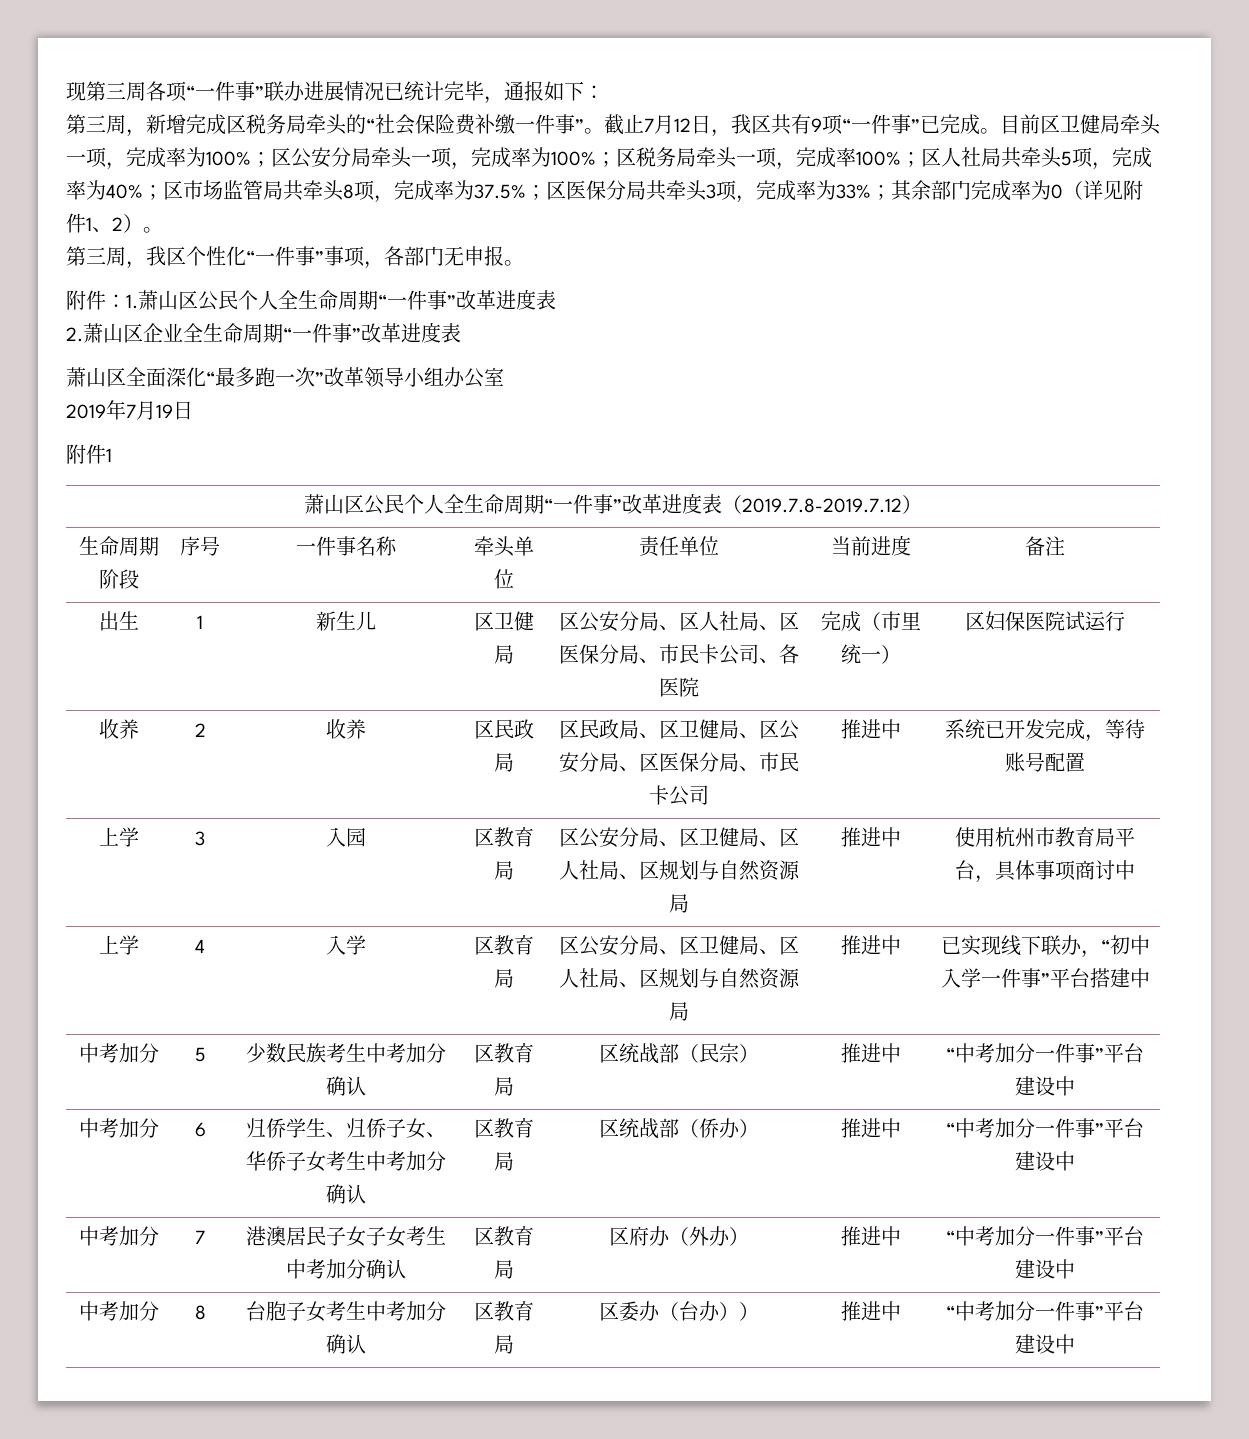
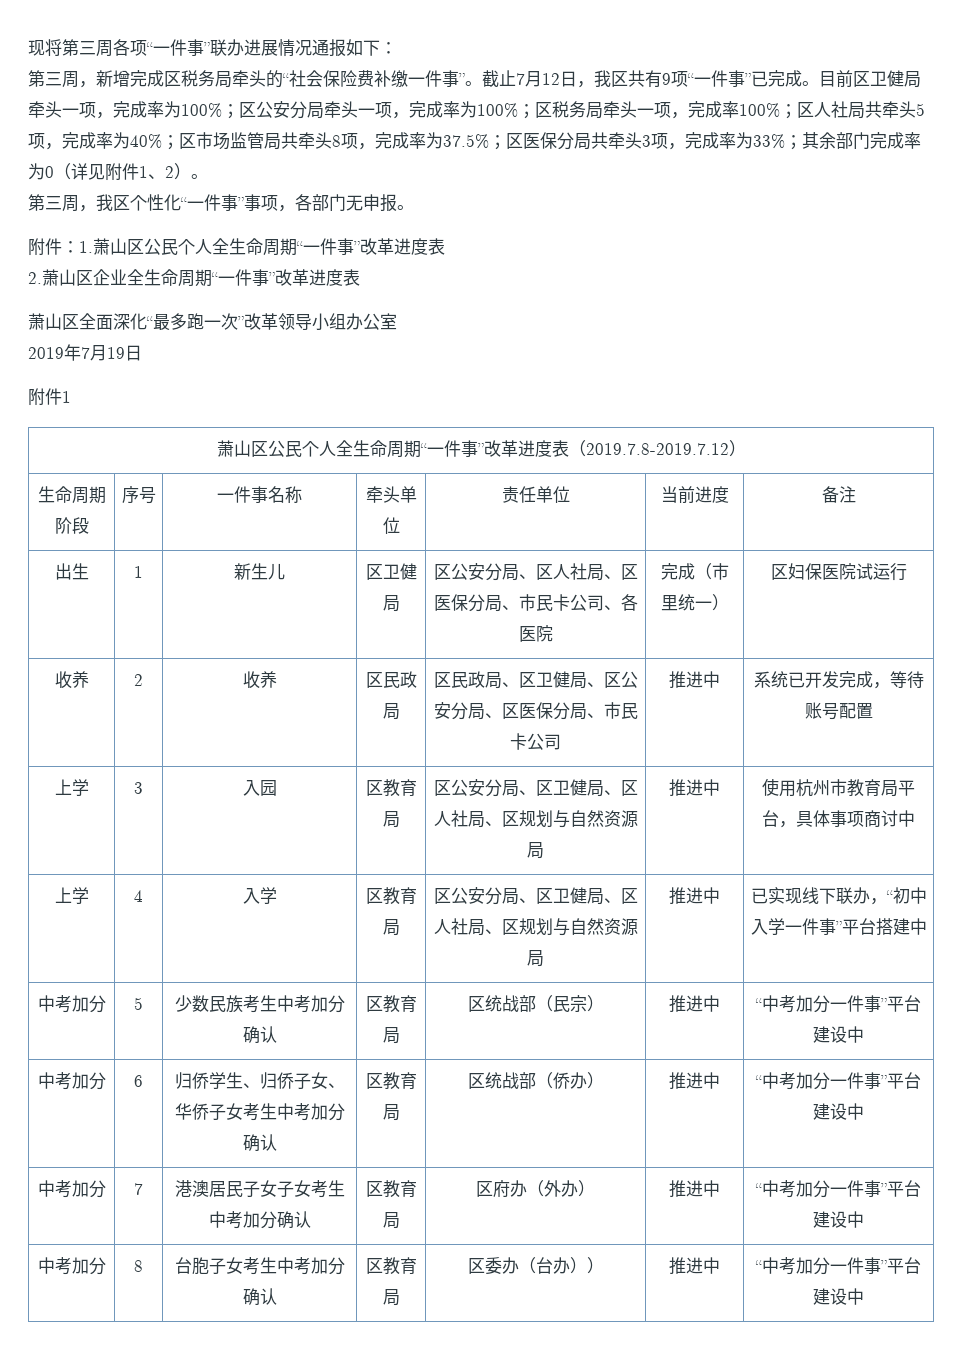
- 现第三周各项“一件事”联办进展情况已统计完毕，通报如下：
+ 现将第三周各项“一件事”联办进展情况通报如下：

